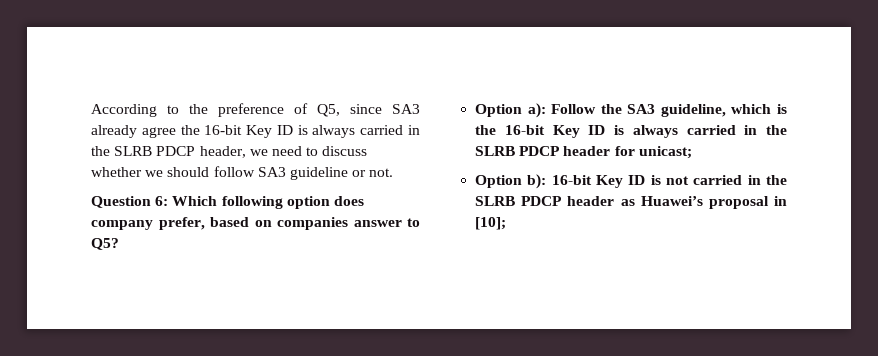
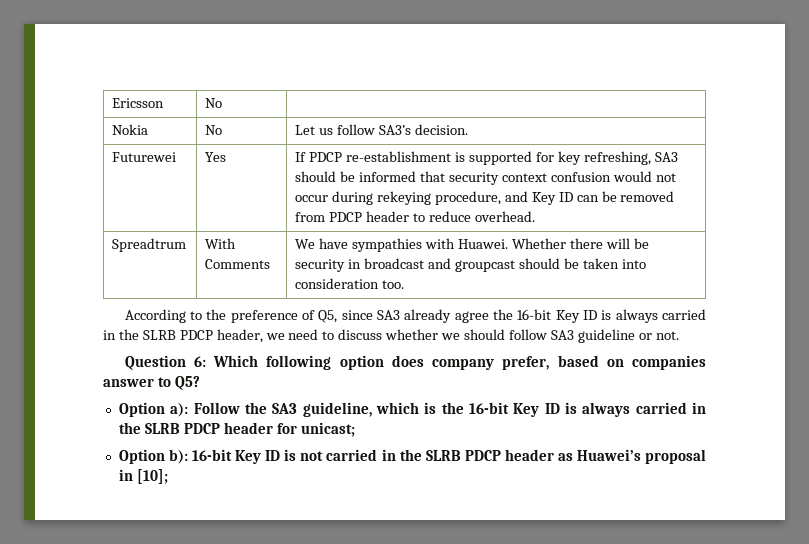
+ Ericsson | No |
+ Nokia | No | Let us follow SA3’s decision.
+ Futurewei | Yes | If PDCP re-establishment is supported for key refreshing, SA3 should be informed that security context confusion would not occur during rekeying procedure, and Key ID can be removed from PDCP header to reduce overhead.
+ Spreadtrum | With Comments | We have sympathies with Huawei. Whether there will be security in broadcast and groupcast should be taken into consideration too.

